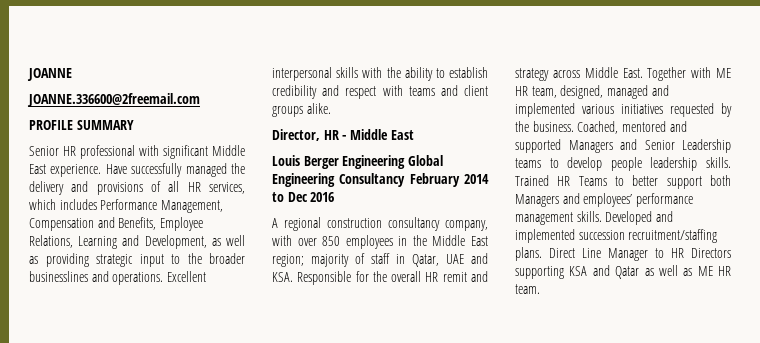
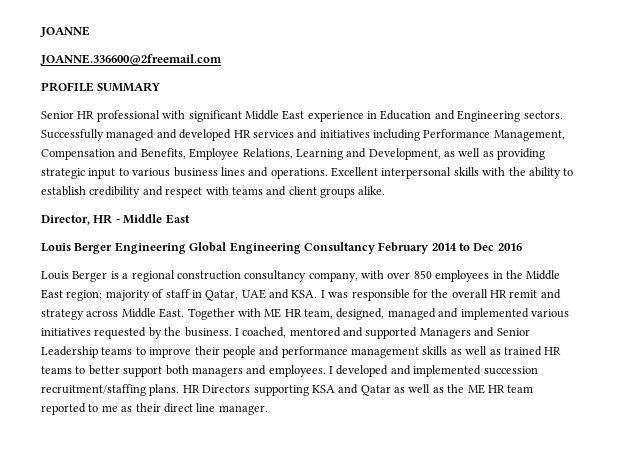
- Senior HR professional with significant Middle East experience. Have successfully managed the delivery and provisions of all HR services, which includes Performance Management, Compensation and Benefits, Employee Relations, Learning and Development, as well as providing strategic input to the broader businesslines and operations.
+ Senior HR professional with significant Middle East experience in Education and Engineering sectors. Successfully managed and developed HR services and initiatives including Performance Management, Compensation and Benefits, Employee Relations, Learning and Development, as well as providing strategic input to various business lines and operations.
- A regional construction consultancy company, with over 850 employees in the Middle East region; majority of staff in Qatar, UAE and KSA. Responsible for the overall HR remit and strategy across Middle East.
+ Louis Berger is a regional construction consultancy company, with over 850 employees in the Middle East region; majority of staff in Qatar, UAE and KSA. I was responsible for the overall HR remit and strategy across Middle East.
- Coached, mentored and supported Managers and Senior Leadership teams to develop people leadership skills. Trained HR Teams to better support both Managers and employees’ performance management skills. Developed and implemented succession recruitment/staffing plans.
+ I coached, mentored and supported Managers and Senior Leadership teams to improve their people and performance management skills as well as trained HR teams to better support both managers and employees. I developed and implemented succession recruitment/staffing plans.
- Direct Line Manager to HR Directors supporting KSA and Qatar as well as ME HR team.
+ HR Directors supporting KSA and Qatar as well as the ME HR team reported to me as their direct line manager.

